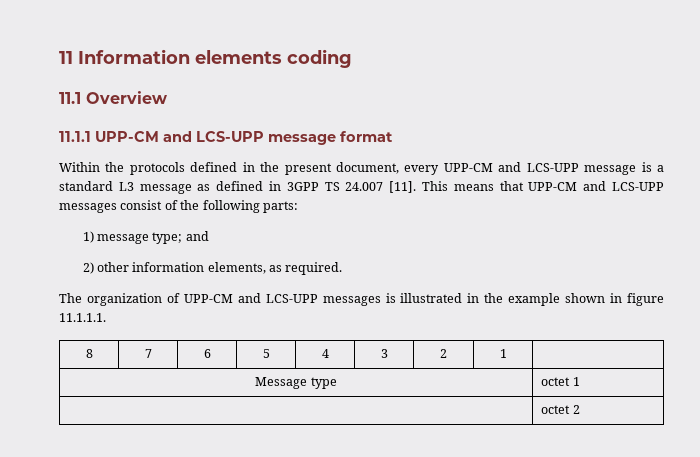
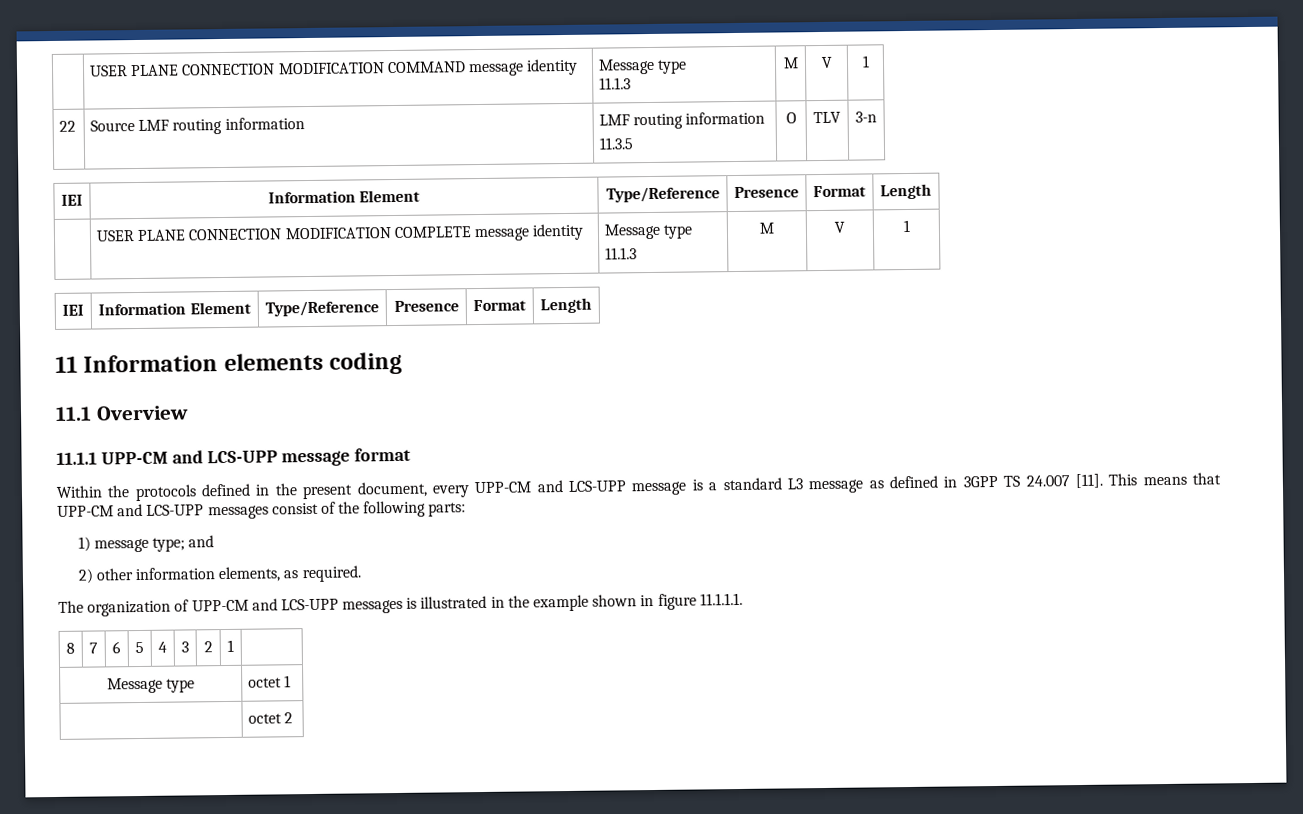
+ | USER PLANE CONNECTION MODIFICATION COMMAND message identity | Message type
+ 11.1.3 | M | V | 1
+ 22 | Source LMF routing information | LMF routing information
+ 11.3.5 | O | TLV | 3-n
+ IEI | Information Element | Type/Reference | Presence | Format | Length
+ | USER PLANE CONNECTION MODIFICATION COMPLETE message identity | Message type
+ 11.1.3 | M | V | 1
+ IEI | Information Element | Type/Reference | Presence | Format | Length

